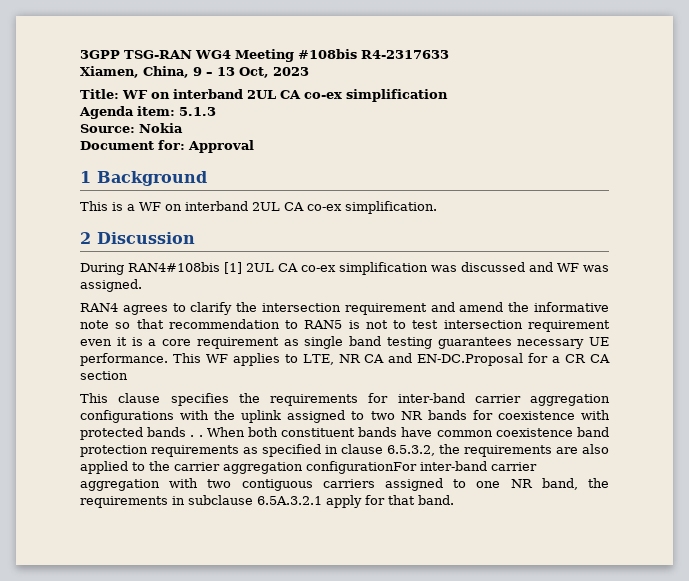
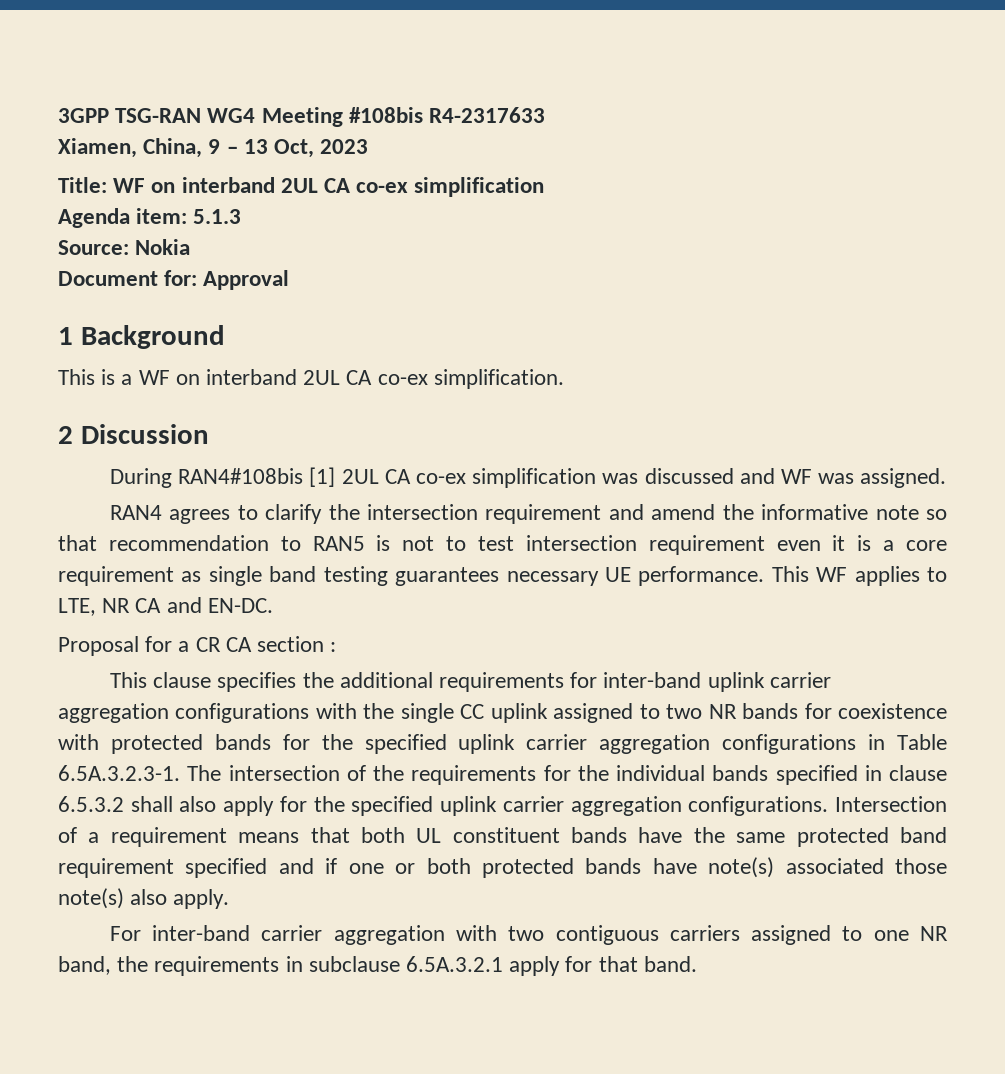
- This WF applies to LTE, NR CA and EN-DC.Proposal for a CR CA section
+ This WF applies to LTE, NR CA and EN-DC.
+ Proposal for a CR CA section :
- This clause specifies the requirements for inter-band carrier aggregation configurations with the uplink assigned to two NR bands for coexistence with protected bands . . When both constituent bands have common coexistence band protection requirements as specified in clause 6.5.3.2, the requirements are also applied to the carrier aggregation configurationFor inter-band carrier aggregation with two contiguous carriers assigned to one NR band, the requirements in subclause 6.5A.3.2.1 apply for that band.
+ This clause specifies the additional requirements for inter-band uplink carrier aggregation configurations with the single CC uplink assigned to two NR bands for coexistence with protected bands for the specified uplink carrier aggregation configurations in Table 6.5A.3.2.3-1. The intersection of the requirements for the individual bands specified in clause 6.5.3.2 shall also apply for the specified uplink carrier aggregation configurations. Intersection of a requirement means that both UL constituent bands have the same protected band requirement specified and if one or both protected bands have note(s) associated those note(s) also apply.
+ For inter-band carrier aggregation with two contiguous carriers assigned to one NR band, the requirements in subclause 6.5A.3.2.1 apply for that band.

